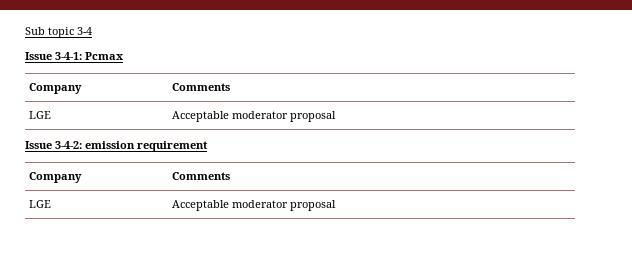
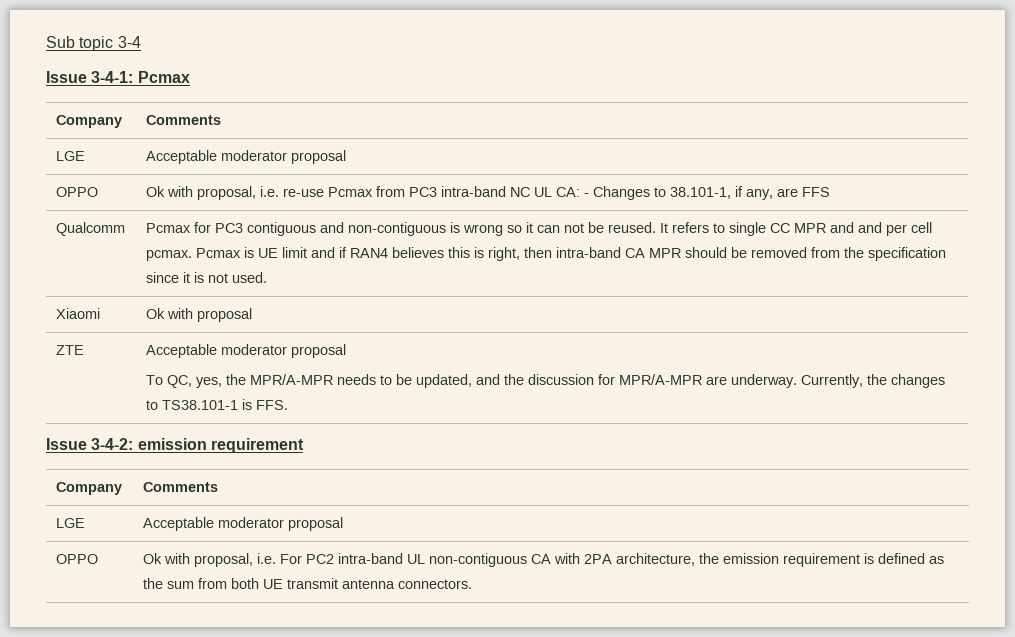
+ OPPO | Ok with proposal, i.e. re-use Pcmax from PC3 intra-band NC UL CA: - Changes to 38.101-1, if any, are FFS
+ Qualcomm | Pcmax for PC3 contiguous and non-contiguous is wrong so it can not be reused. It refers to single CC MPR and and per cell pcmax. Pcmax is UE limit and if RAN4 believes this is right, then intra-band CA MPR should be removed from the specification since it is not used.
+ Xiaomi | Ok with proposal
+ ZTE | Acceptable moderator proposal
+ To QC, yes, the MPR/A-MPR needs to be updated, and the discussion for MPR/A-MPR are underway. Currently, the changes to TS38.101-1 is FFS.
+ OPPO | Ok with proposal, i.e. For PC2 intra-band UL non-contiguous CA with 2PA architecture, the emission requirement is defined as the sum from both UE transmit antenna connectors.

